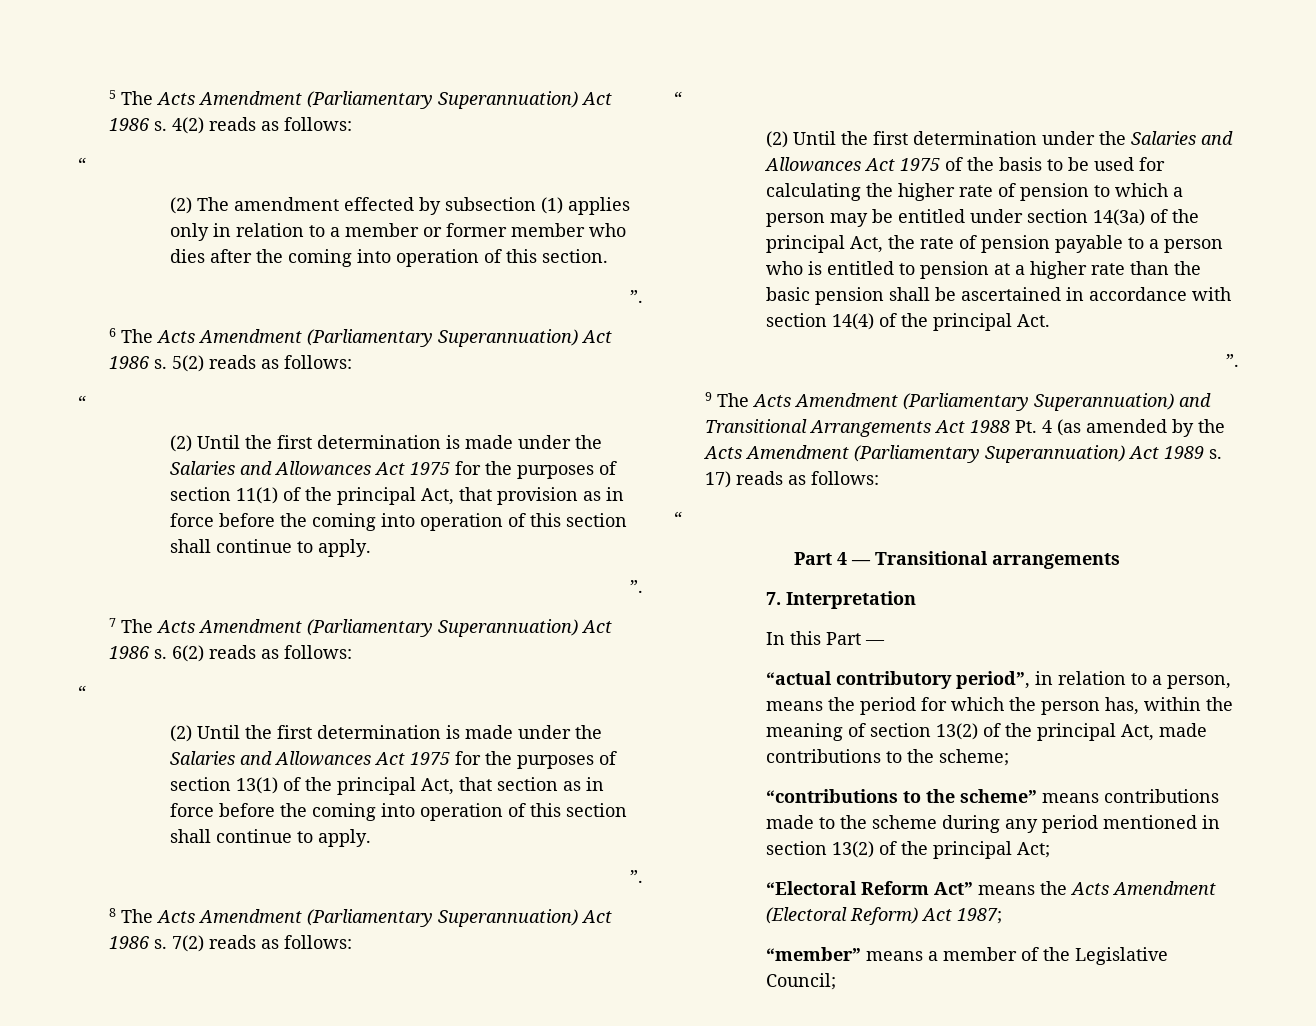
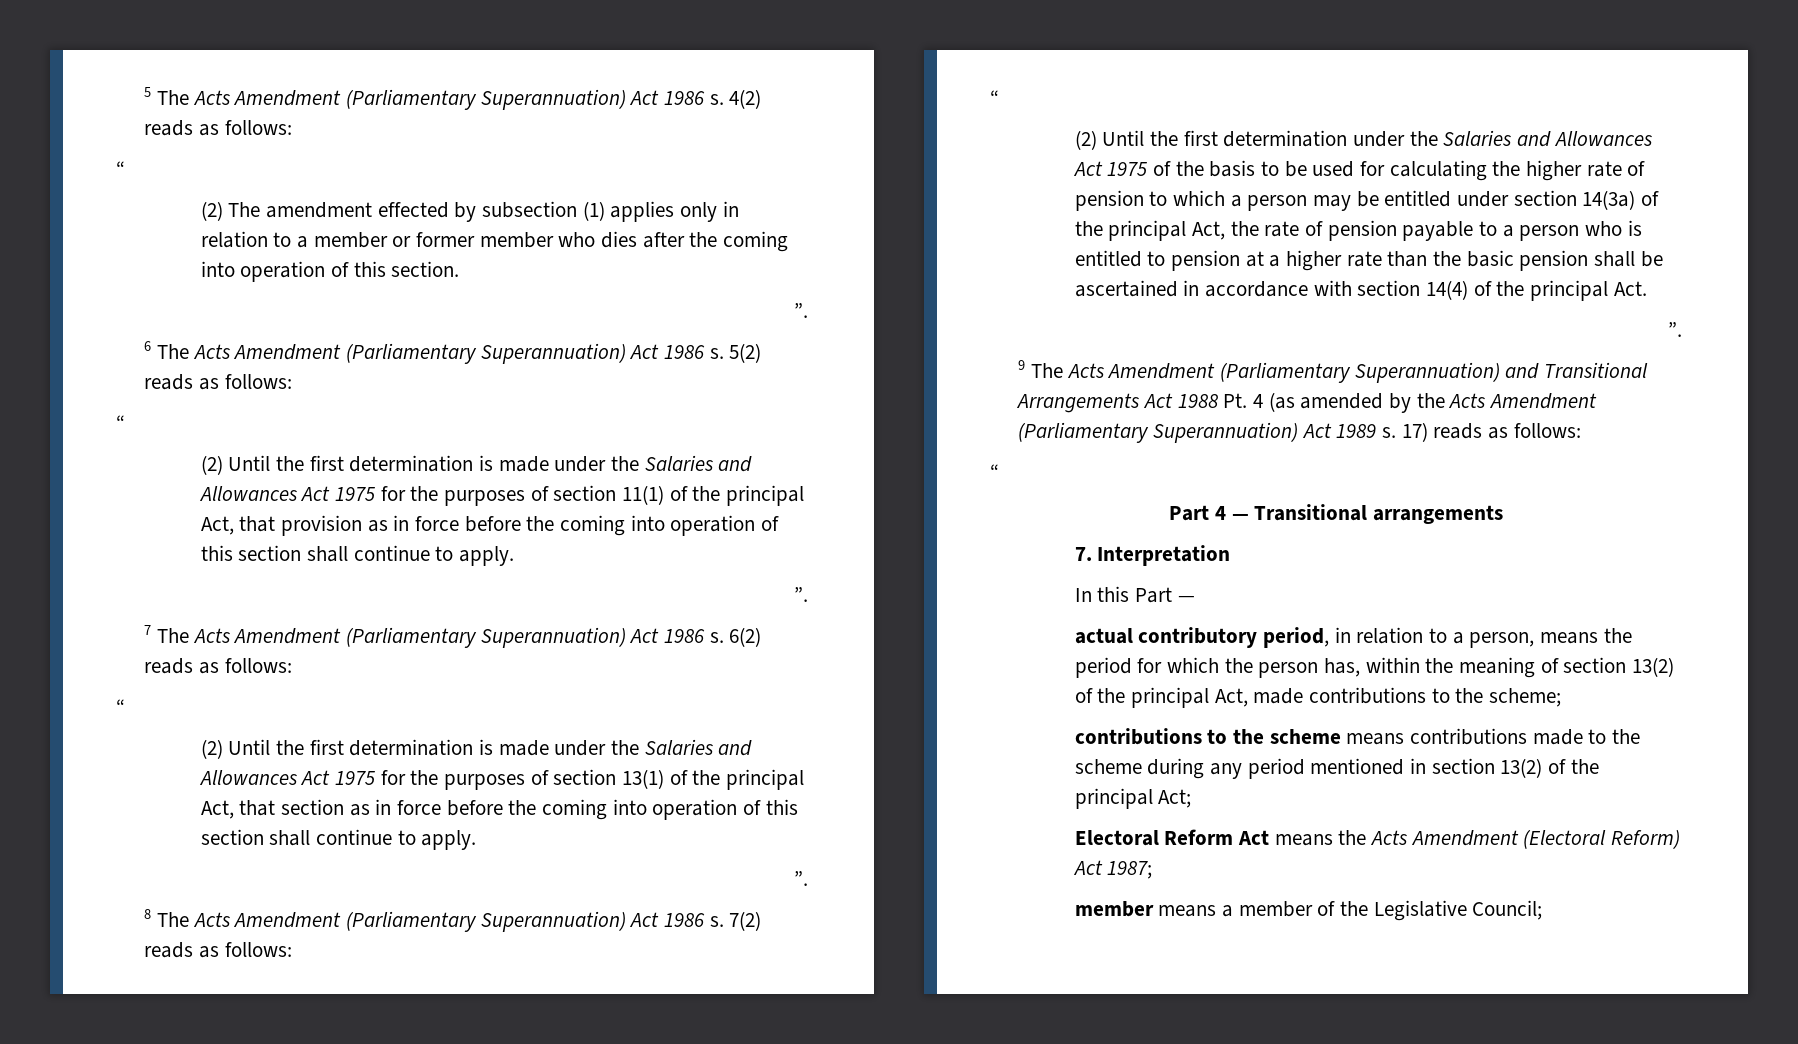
- “actual contributory period”, in relation to a person, means the period for which the person has, within the meaning of section 13(2) of the principal Act, made contributions to the scheme;
+ actual contributory period, in relation to a person, means the period for which the person has, within the meaning of section 13(2) of the principal Act, made contributions to the scheme;
- “contributions to the scheme” means contributions made to the scheme during any period mentioned in section 13(2) of the principal Act;
+ contributions to the scheme means contributions made to the scheme during any period mentioned in section 13(2) of the principal Act;
- “Electoral Reform Act” means the Acts Amendment (Electoral Reform) Act 1987;
+ Electoral Reform Act means the Acts Amendment (Electoral Reform) Act 1987;
- “member” means a member of the Legislative Council;
+ member means a member of the Legislative Council;

